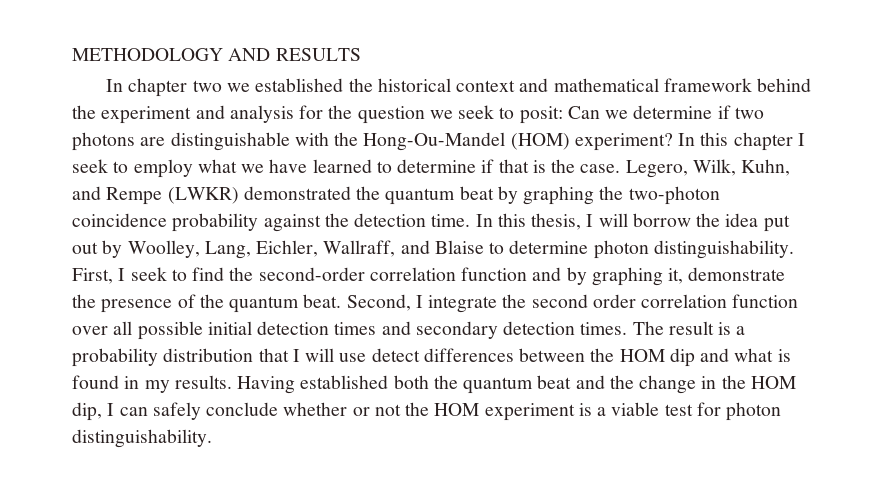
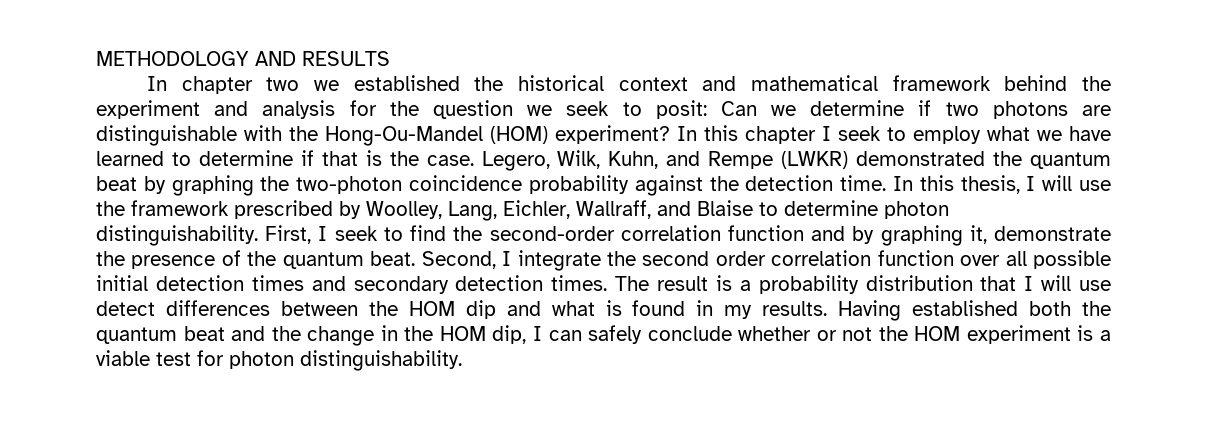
- In this thesis, I will borrow the idea put out by Woolley, Lang, Eichler, Wallraff, and Blaise to determine photon distinguishability.
+ In this thesis, I will use the framework prescribed by Woolley, Lang, Eichler, Wallraff, and Blaise to determine photon distinguishability.

